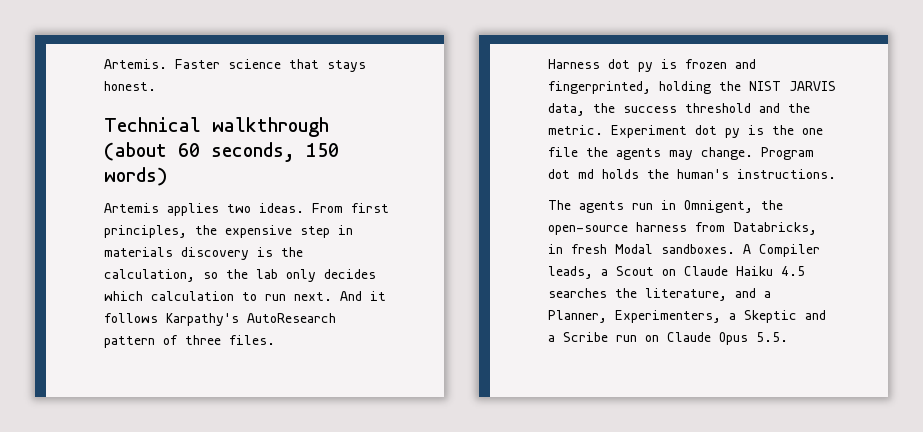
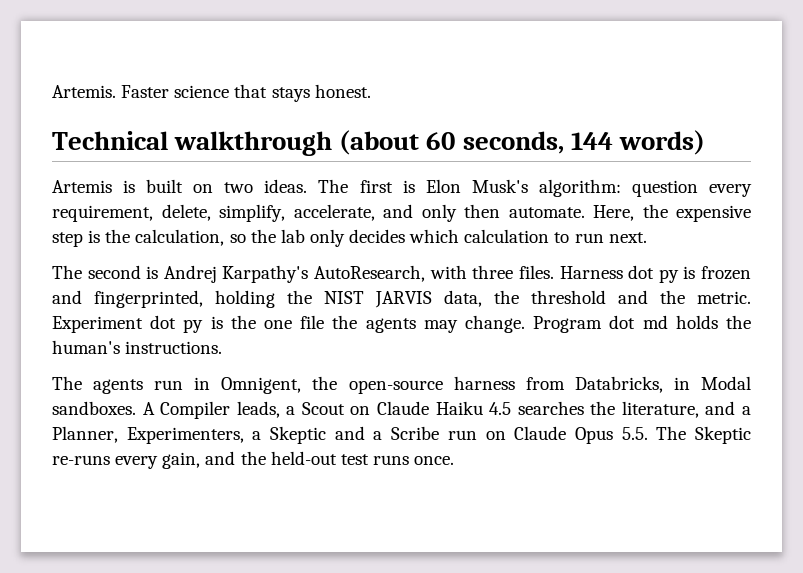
- Technical walkthrough (about 60 seconds, 150 words)
+ Technical walkthrough (about 60 seconds, 144 words)
- Artemis applies two ideas. From first principles, the expensive step in materials discovery is the calculation, so the lab only decides which calculation to run next. And it follows Karpathy's AutoResearch pattern of three files.
- Harness dot py is frozen and fingerprinted, holding the NIST JARVIS data, the success threshold and the metric.
+ Artemis is built on two ideas. The first is Elon Musk's algorithm: question every requirement, delete, simplify, accelerate, and only then automate. Here, the expensive step is the calculation, so the lab only decides which calculation to run next.
+ The second is Andrej Karpathy's AutoResearch, with three files. Harness dot py is frozen and fingerprinted, holding the NIST JARVIS data, the threshold and the metric.
- The agents run in Omnigent, the open-source harness from Databricks, in fresh Modal sandboxes.
+ The agents run in Omnigent, the open-source harness from Databricks, in Modal sandboxes.
- A Compiler leads, a Scout on Claude Haiku 4.5 searches the literature, and a Planner, Experimenters, a Skeptic and a Scribe run on Claude Opus 5.5.
+ A Compiler leads, a Scout on Claude Haiku 4.5 searches the literature, and a Planner, Experimenters, a Skeptic and a Scribe run on Claude Opus 5.5. The Skeptic re-runs every gain, and the held-out test runs once.

